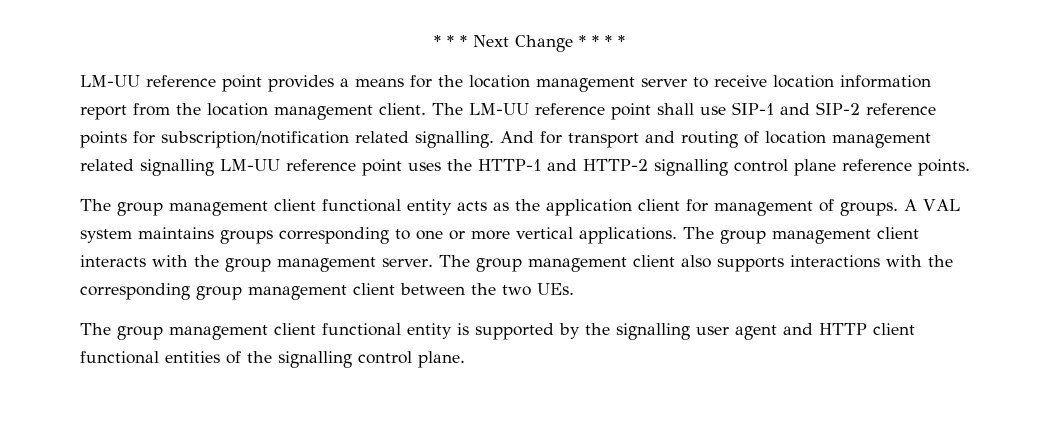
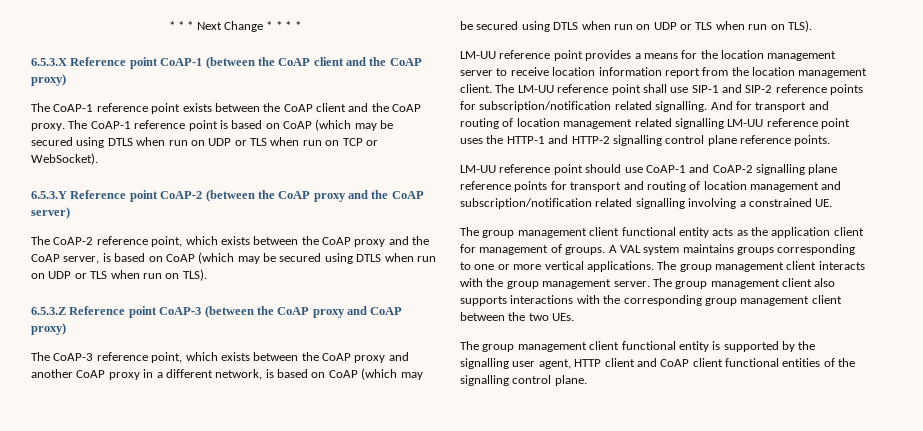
+ 6.5.3.X Reference point CoAP-1 (between the CoAP client and the CoAP proxy)
+ The CoAP-1 reference point exists between the CoAP client and the CoAP proxy. The CoAP-1 reference point is based on CoAP (which may be secured using DTLS when run on UDP or TLS when run on TCP or WebSocket).
+ 6.5.3.Y Reference point CoAP-2 (between the CoAP proxy and the CoAP server)
+ The CoAP-2 reference point, which exists between the CoAP proxy and the CoAP server, is based on CoAP (which may be secured using DTLS when run on UDP or TLS when run on TLS).
+ 6.5.3.Z Reference point CoAP-3 (between the CoAP proxy and CoAP proxy)
+ The CoAP-3 reference point, which exists between the CoAP proxy and another CoAP proxy in a different network, is based on CoAP (which may be secured using DTLS when run on UDP or TLS when run on TLS).
+ LM-UU reference point should use CoAP-1 and CoAP-2 signalling plane reference points for transport and routing of location management and subscription/notification related signalling involving a constrained UE.
- The group management client functional entity is supported by the signalling user agent and HTTP client functional entities of the signalling control plane.
+ The group management client functional entity is supported by the signalling user agent, HTTP client and CoAP client functional entities of the signalling control plane.

